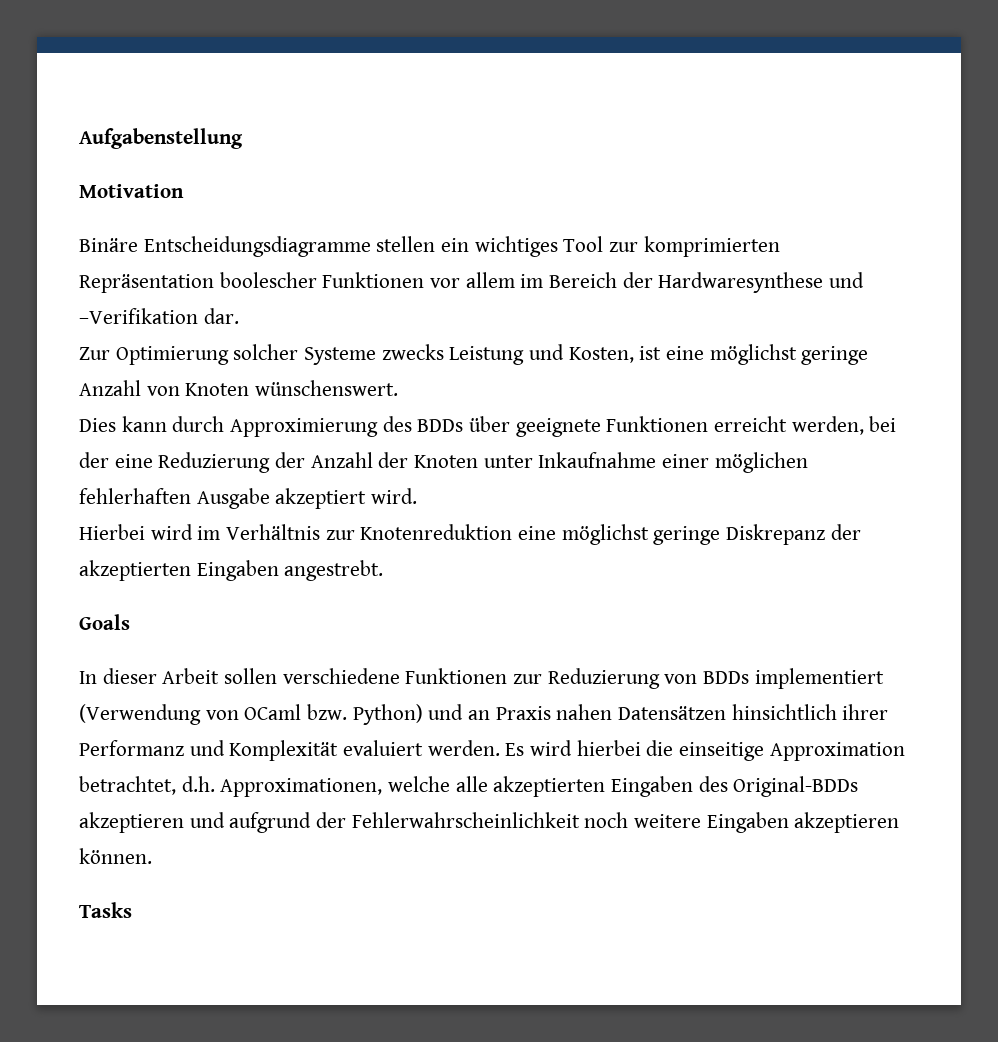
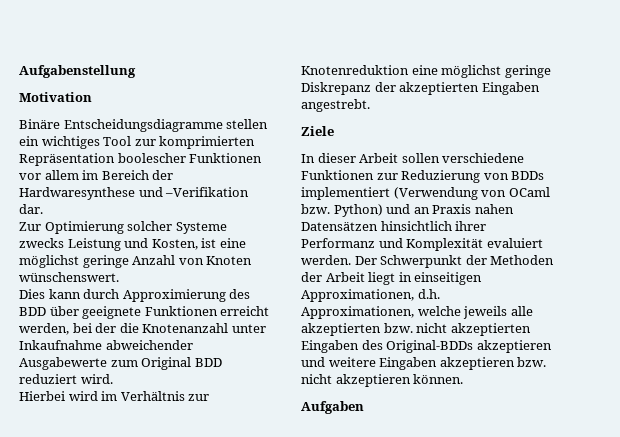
- Dies kann durch Approximierung des BDDs über geeignete Funktionen erreicht werden, bei der eine Reduzierung der Anzahl der Knoten unter Inkaufnahme einer möglichen fehlerhaften Ausgabe akzeptiert wird.
+ Dies kann durch Approximierung des BDD über geeignete Funktionen erreicht werden, bei der die Knotenanzahl unter Inkaufnahme abweichender Ausgabewerte zum Original BDD reduziert wird.
- Goals
+ Ziele
- Es wird hierbei die einseitige Approximation betrachtet, d.h. Approximationen, welche alle akzeptierten Eingaben des Original-BDDs akzeptieren und aufgrund der Fehlerwahrscheinlichkeit noch weitere Eingaben akzeptieren können.
+ Der Schwerpunkt der Methoden der Arbeit liegt in einseitigen Approximationen, d.h. Approximationen, welche jeweils alle akzeptierten bzw. nicht akzeptierten Eingaben des Original-BDDs akzeptieren und weitere Eingaben akzeptieren bzw. nicht akzeptieren können.
- Tasks
+ Aufgaben

